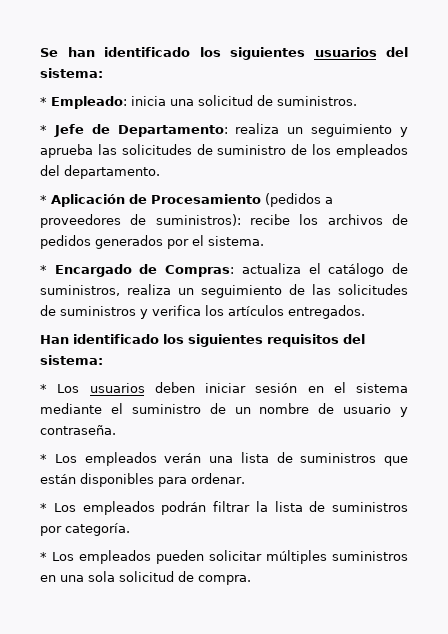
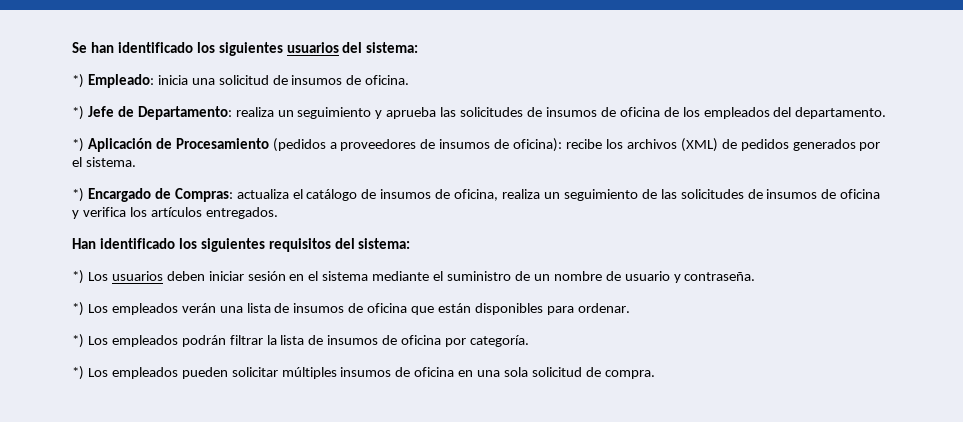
- * Empleado: inicia una solicitud de suministros.
- * Jefe de Departamento: realiza un seguimiento y aprueba las solicitudes de suministro de los empleados del departamento.
+ *) Empleado: inicia una solicitud de insumos de oficina.
+ *) Jefe de Departamento: realiza un seguimiento y aprueba las solicitudes de insumos de oficina de los empleados del departamento.
- * Aplicación de Procesamiento (pedidos a proveedores de suministros): recibe los archivos de pedidos generados por el sistema.
+ *) Aplicación de Procesamiento (pedidos a proveedores de insumos de oficina): recibe los archivos (XML) de pedidos generados por el sistema.
- * Encargado de Compras: actualiza el catálogo de suministros, realiza un seguimiento de las solicitudes de suministros y verifica los artículos entregados.
+ *) Encargado de Compras: actualiza el catálogo de insumos de oficina, realiza un seguimiento de las solicitudes de insumos de oficina y verifica los artículos entregados.
- * Los usuarios deben iniciar sesión en el sistema mediante el suministro de un nombre de usuario y contraseña.
+ *) Los usuarios deben iniciar sesión en el sistema mediante el suministro de un nombre de usuario y contraseña.
- * Los empleados verán una lista de suministros que están disponibles para ordenar.
+ *) Los empleados verán una lista de insumos de oficina que están disponibles para ordenar.
- * Los empleados podrán filtrar la lista de suministros por categoría.
+ *) Los empleados podrán filtrar la lista de insumos de oficina por categoría.
- * Los empleados pueden solicitar múltiples suministros en una sola solicitud de compra.
+ *) Los empleados pueden solicitar múltiples insumos de oficina en una sola solicitud de compra.

